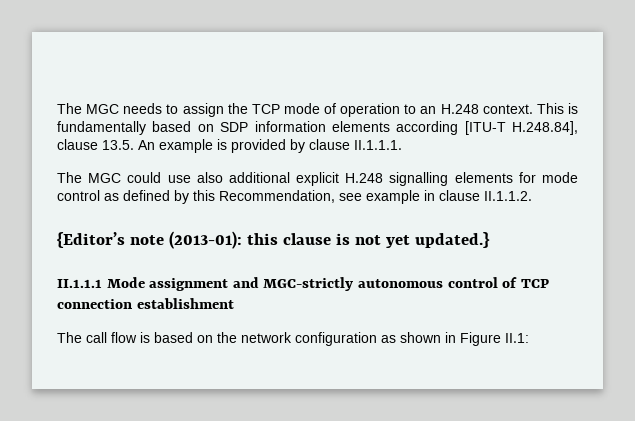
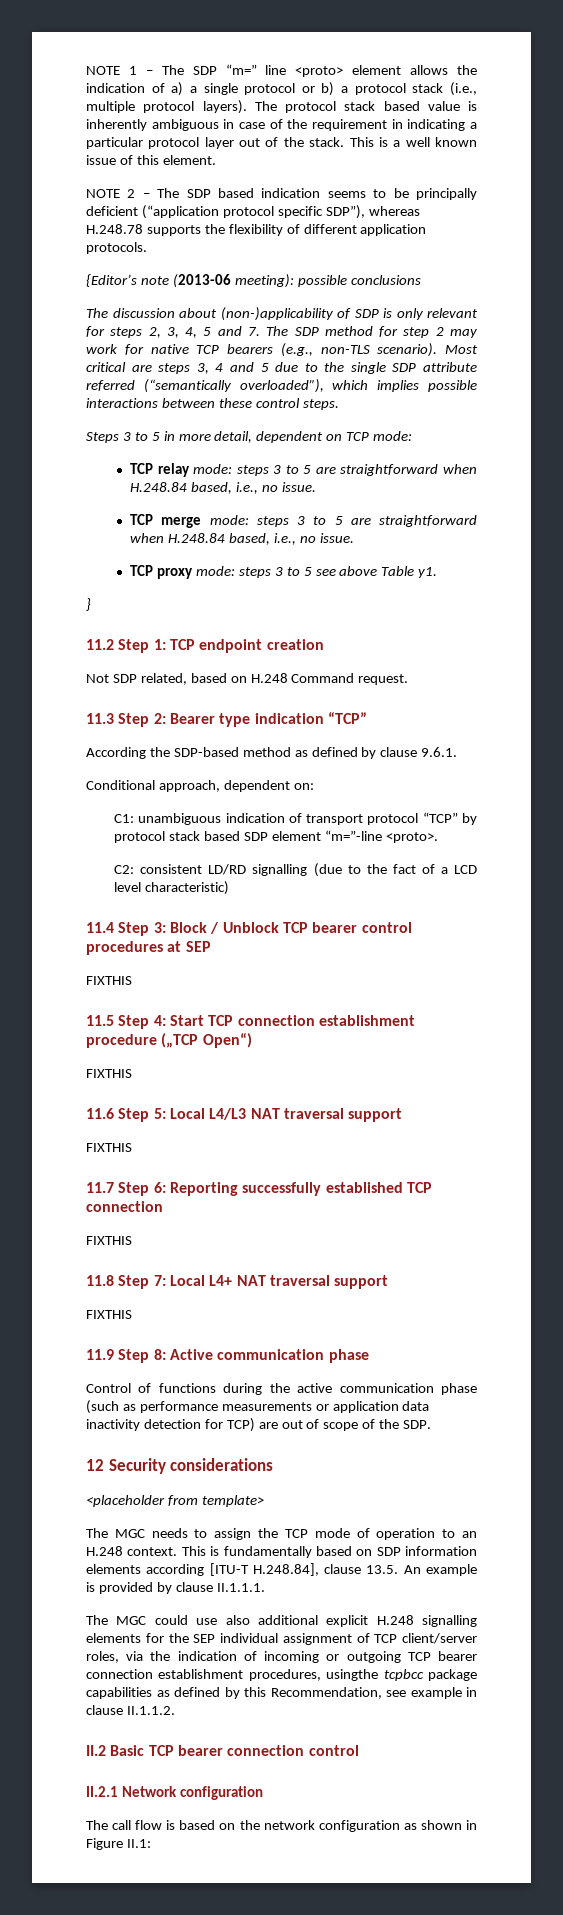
+ NOTE 1 – The SDP “m=” line <proto> element allows the indication of a) a single protocol or b) a protocol stack (i.e., multiple protocol layers). The protocol stack based value is inherently ambiguous in case of the requirement in indicating a particular protocol layer out of the stack. This is a well known issue of this element.
+ NOTE 2 – The SDP based indication seems to be principally deficient (“application protocol specific SDP”), whereas H.248.78 supports the flexibility of different application protocols.
+ {Editor’s note (2013-06 meeting): possible conclusions
+ The discussion about (non-)applicability of SDP is only relevant for steps 2, 3, 4, 5 and 7. The SDP method for step 2 may work for native TCP bearers (e.g., non-TLS scenario). Most critical are steps 3, 4 and 5 due to the single SDP attribute referred (“semantically overloaded”), which implies possible interactions between these control steps.
+ Steps 3 to 5 in more detail, dependent on TCP mode:
+ TCP relay mode: steps 3 to 5 are straightforward when H.248.84 based, i.e., no issue.
+ TCP merge mode: steps 3 to 5 are straightforward when H.248.84 based, i.e., no issue.
+ TCP proxy mode: steps 3 to 5 see above Table y1.
+ }
+ 11.2 Step 1: TCP endpoint creation
+ Not SDP related, based on H.248 Command request.
+ 11.3 Step 2: Bearer type indication “TCP”
+ According the SDP-based method as defined by clause 9.6.1.
+ Conditional approach, dependent on:
+ C1: unambiguous indication of transport protocol “TCP” by protocol stack based SDP element “m=”-line <proto>.
+ C2: consistent LD/RD signalling (due to the fact of a LCD level characteristic)
+ 11.4 Step 3: Block / Unblock TCP bearer control procedures at SEP
+ FIXTHIS
+ 11.5 Step 4: Start TCP connection establishment procedure („TCP Open“)
+ FIXTHIS
+ 11.6 Step 5: Local L4/L3 NAT traversal support
+ FIXTHIS
+ 11.7 Step 6: Reporting successfully established TCP connection
+ FIXTHIS
+ 11.8 Step 7: Local L4+ NAT traversal support
+ FIXTHIS
+ 11.9 Step 8: Active communication phase
+ Control of functions during the active communication phase (such as performance measurements or application data inactivity detection for TCP) are out of scope of the SDP.
+ 12 Security considerations
+ <placeholder from template>
- The MGC could use also additional explicit H.248 signalling elements for mode control as defined by this Recommendation, see example in clause II.1.1.2.
+ The MGC could use also additional explicit H.248 signalling elements for the SEP individual assignment of TCP client/server roles, via the indication of incoming or outgoing TCP bearer connection establishment procedures, usingthe tcpbcc package capabilities as defined by this Recommendation, see example in clause II.1.1.2.
- {Editor’s note (2013-01): this clause is not yet updated.}
- II.1.1.1 Mode assignment and MGC-strictly autonomous control of TCP connection establishment
+ II.2 Basic TCP bearer connection control
+ II.2.1 Network configuration

